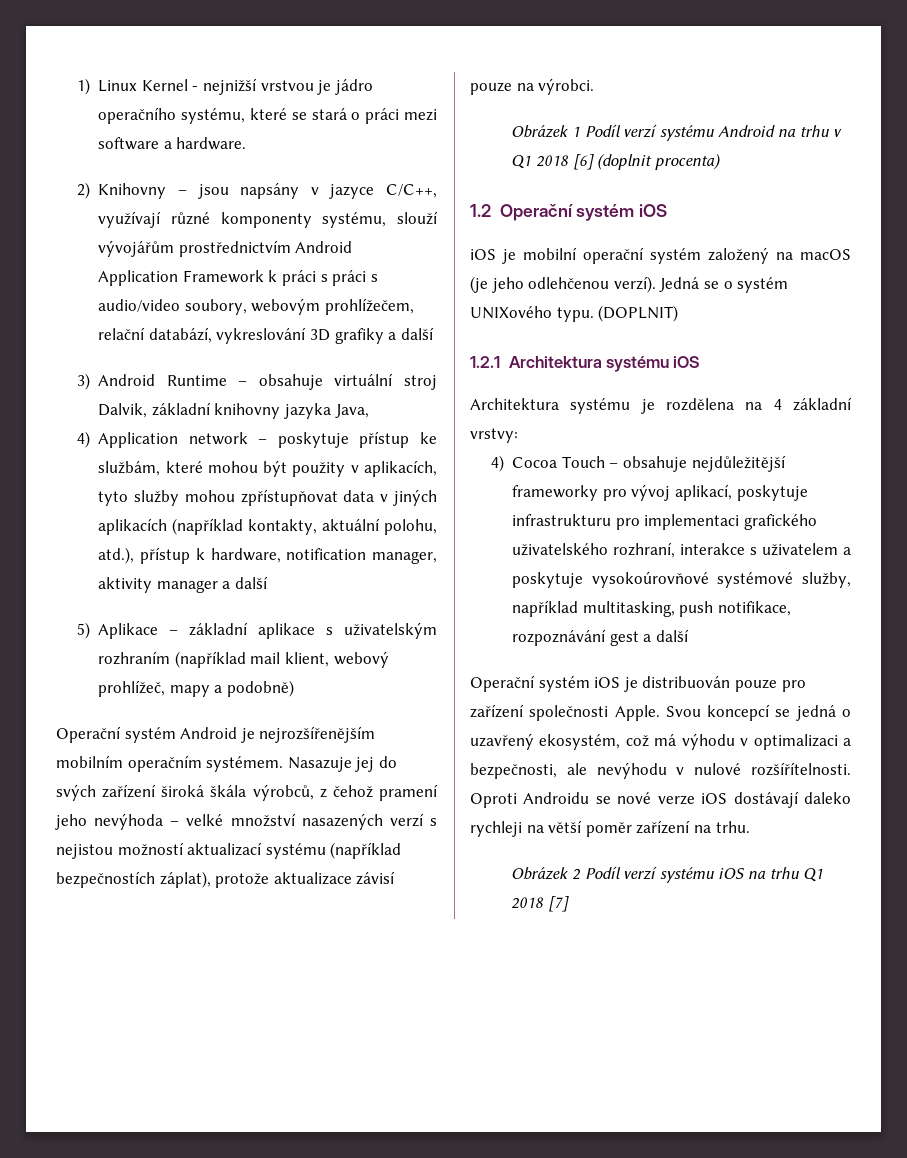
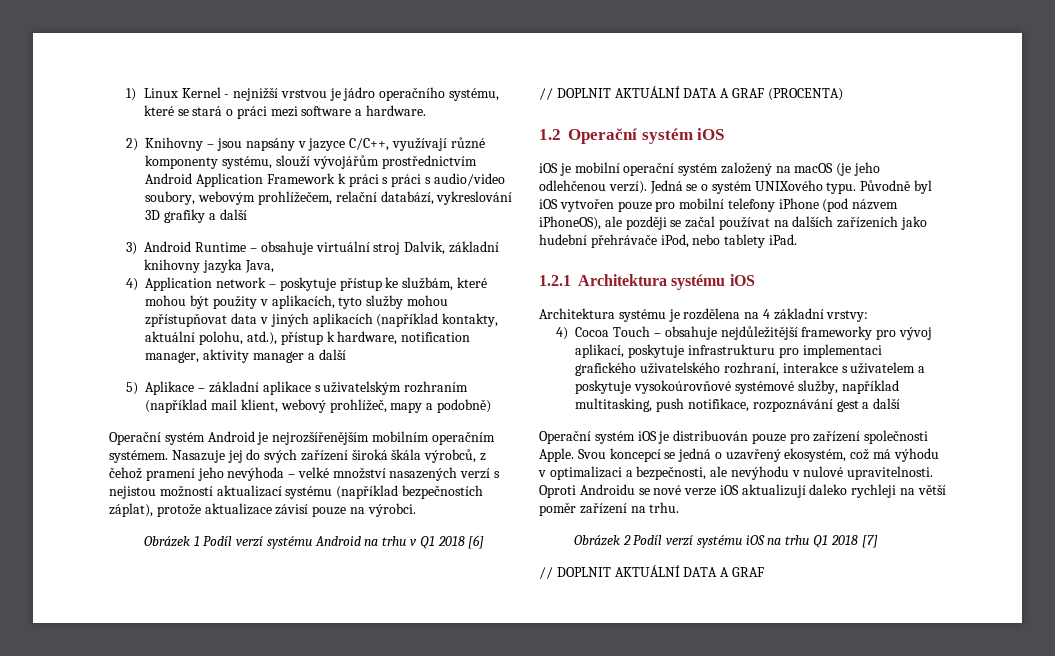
- Obrázek 1 Podíl verzí systému Android na trhu v Q1 2018 [6] (doplnit procenta)
+ Obrázek 1 Podíl verzí systému Android na trhu v Q1 2018 [6]
+ // DOPLNIT AKTUÁLNÍ DATA A GRAF (PROCENTA)
- (DOPLNIT)
+ Původně byl iOS vytvořen pouze pro mobilní telefony iPhone (pod názvem iPhoneOS), ale později se začal používat na dalších zařízeních jako hudební přehrávače iPod, nebo tablety iPad.
- Svou koncepcí se jedná o uzavřený ekosystém, což má výhodu v optimalizaci a bezpečnosti, ale nevýhodu v nulové rozšířítelnosti.
+ Svou koncepcí se jedná o uzavřený ekosystém, což má výhodu v optimalizaci a bezpečnosti, ale nevýhodu v nulové upravitelnosti.
- Oproti Androidu se nové verze iOS dostávají daleko rychleji na větší poměr zařízení na trhu.
+ Oproti Androidu se nové verze iOS aktualizují daleko rychleji na větší poměr zařízení na trhu.
  Obrázek 2 Podíl verzí systému iOS na trhu Q1 2018 [7]
+ // DOPLNIT AKTUÁLNÍ DATA A GRAF

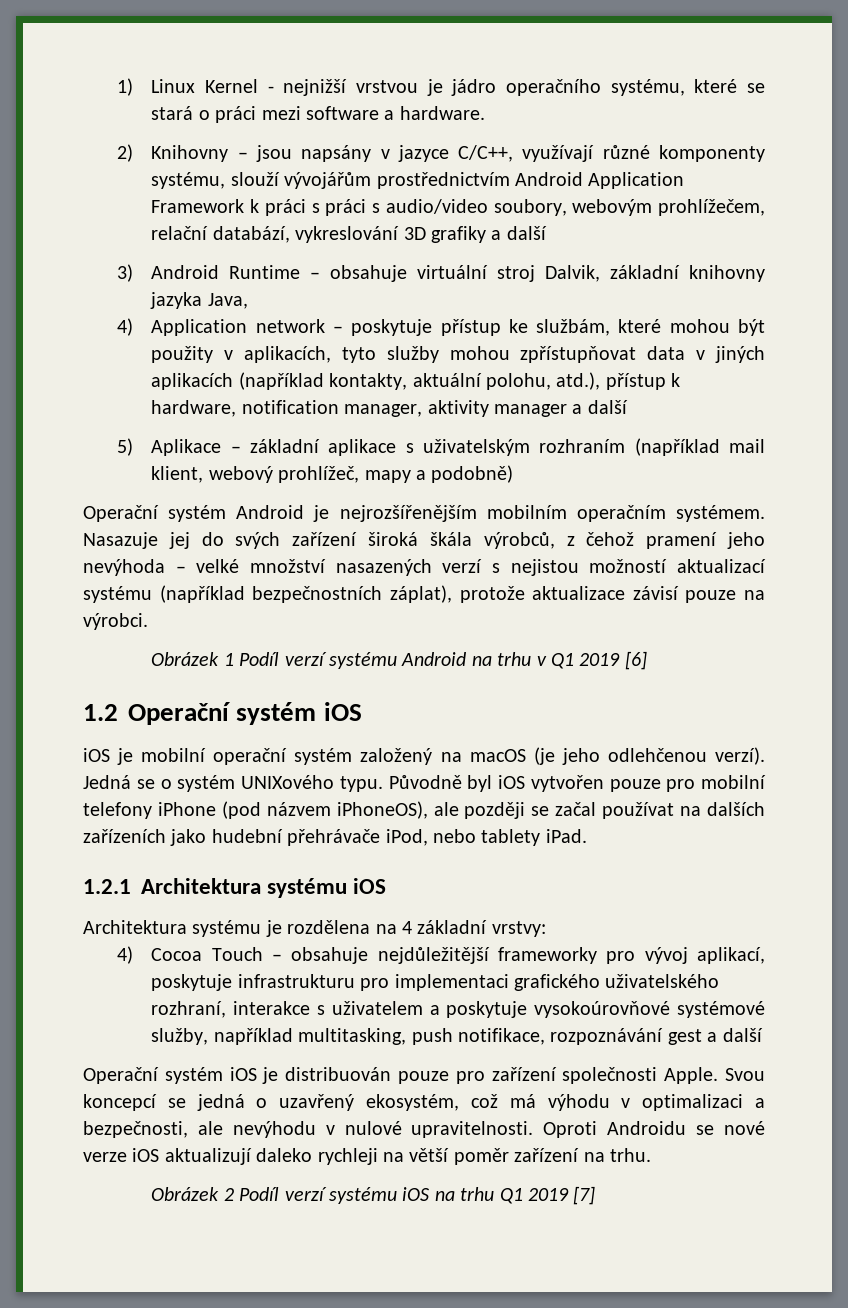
- Nasazuje jej do svých zařízení široká škála výrobců, z čehož pramení jeho nevýhoda – velké množství nasazených verzí s nejistou možností aktualizací systému (například bezpečnostích záplat), protože aktualizace závisí pouze na výrobci.
+ Nasazuje jej do svých zařízení široká škála výrobců, z čehož pramení jeho nevýhoda – velké množství nasazených verzí s nejistou možností aktualizací systému (například bezpečnostních záplat), protože aktualizace závisí pouze na výrobci.
- Obrázek 1 Podíl verzí systému Android na trhu v Q1 2018 [6]
+ Obrázek 1 Podíl verzí systému Android na trhu v Q1 2019 [6]
- // DOPLNIT AKTUÁLNÍ DATA A GRAF (PROCENTA)
- Obrázek 2 Podíl verzí systému iOS na trhu Q1 2018 [7]
- // DOPLNIT AKTUÁLNÍ DATA A GRAF
+ Obrázek 2 Podíl verzí systému iOS na trhu Q1 2019 [7]

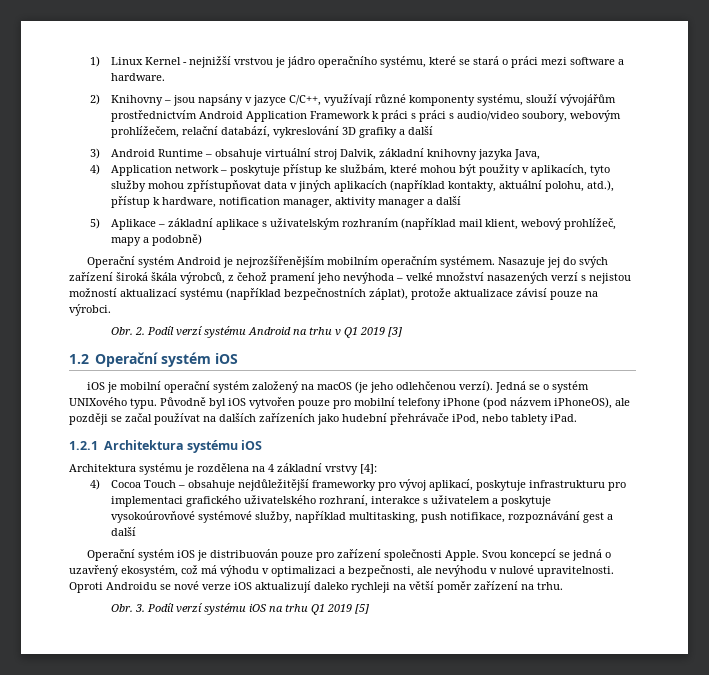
- Obrázek 1 Podíl verzí systému Android na trhu v Q1 2019 [6]
+ Obr. 2. Podíl verzí systému Android na trhu v Q1 2019 [3]
- Architektura systému je rozdělena na 4 základní vrstvy:
+ Architektura systému je rozdělena na 4 základní vrstvy [4]:
- Obrázek 2 Podíl verzí systému iOS na trhu Q1 2019 [7]
+ Obr. 3. Podíl verzí systému iOS na trhu Q1 2019 [5]

